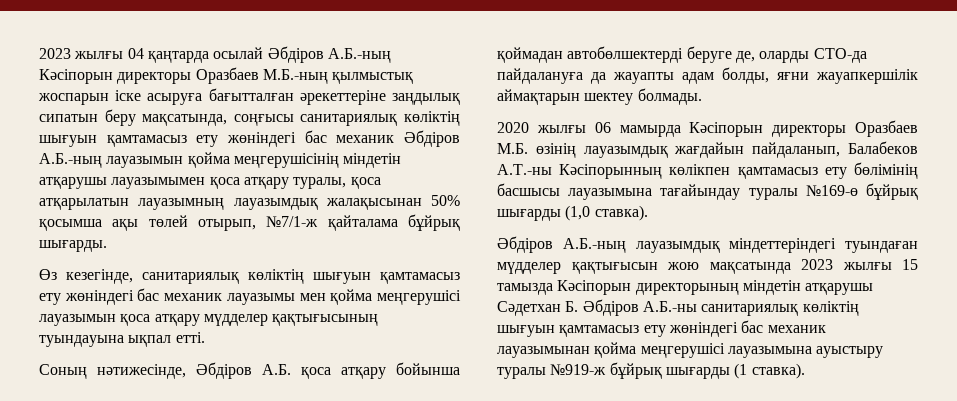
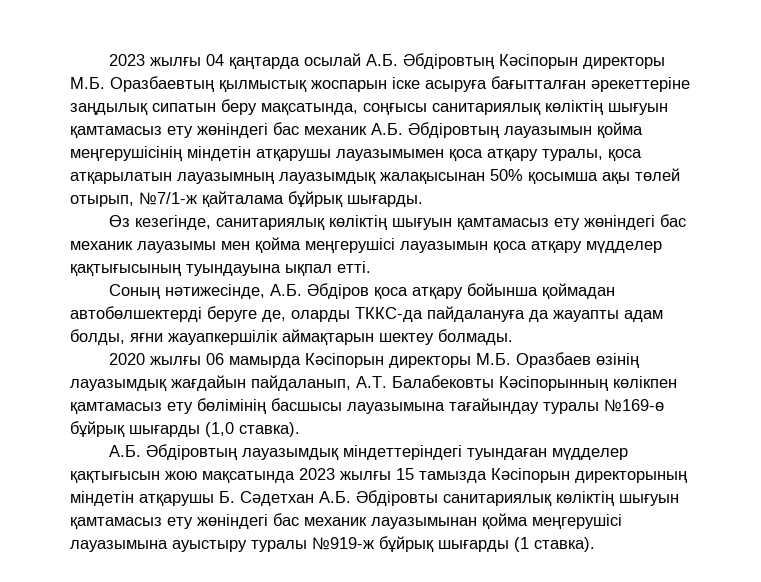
- 2023 жылғы 04 қаңтарда осылай Әбдіров А.Б.-ның Кәсіпорын директоры Оразбаев М.Б.-ның қылмыстық жоспарын іске асыруға бағытталған әрекеттеріне заңдылық сипатын беру мақсатында, соңғысы санитариялық көліктің шығуын қамтамасыз ету жөніндегі бас механик Әбдіров А.Б.-ның лауазымын қойма меңгерушісінің міндетін атқарушы лауазымымен қоса атқару туралы, қоса атқарылатын лауазымның лауазымдық жалақысынан 50% қосымша ақы төлей отырып, №7/1-ж қайталама бұйрық шығарды.
+ 2023 жылғы 04 қаңтарда осылай А.Б. Әбдіровтың Кәсіпорын директоры М.Б. Оразбаевтың қылмыстық жоспарын іске асыруға бағытталған әрекеттеріне заңдылық сипатын беру мақсатында, соңғысы санитариялық көліктің шығуын қамтамасыз ету жөніндегі бас механик А.Б. Әбдіровтың лауазымын қойма меңгерушісінің міндетін атқарушы лауазымымен қоса атқару туралы, қоса атқарылатын лауазымның лауазымдық жалақысынан 50% қосымша ақы төлей отырып, №7/1-ж қайталама бұйрық шығарды.
- Соның нәтижесінде, Әбдіров А.Б. қоса атқару бойынша қоймадан автобөлшектерді беруге де, оларды СТО-да пайдалануға да жауапты адам болды, яғни жауапкершілік аймақтарын шектеу болмады.
+ Соның нәтижесінде, А.Б. Әбдіров қоса атқару бойынша қоймадан автобөлшектерді беруге де, оларды ТККС-да пайдалануға да жауапты адам болды, яғни жауапкершілік аймақтарын шектеу болмады.
- 2020 жылғы 06 мамырда Кәсіпорын директоры Оразбаев М.Б. өзінің лауазымдық жағдайын пайдаланып, Балабеков А.Т.-ны Кәсіпорынның көлікпен қамтамасыз ету бөлімінің басшысы лауазымына тағайындау туралы №169-ө бұйрық шығарды (1,0 ставка).
+ 2020 жылғы 06 мамырда Кәсіпорын директоры М.Б. Оразбаев өзінің лауазымдық жағдайын пайдаланып, А.Т. Балабековты Кәсіпорынның көлікпен қамтамасыз ету бөлімінің басшысы лауазымына тағайындау туралы №169-ө бұйрық шығарды (1,0 ставка).
- Әбдіров А.Б.-ның лауазымдық міндеттеріндегі туындаған мүдделер қақтығысын жою мақсатында 2023 жылғы 15 тамызда Кәсіпорын директорының міндетін атқарушы Сәдетхан Б. Әбдіров А.Б.-ны санитариялық көліктің шығуын қамтамасыз ету жөніндегі бас механик лауазымынан қойма меңгерушісі лауазымына ауыстыру туралы №919-ж бұйрық шығарды (1 ставка).
+ А.Б. Әбдіровтың лауазымдық міндеттеріндегі туындаған мүдделер қақтығысын жою мақсатында 2023 жылғы 15 тамызда Кәсіпорын директорының міндетін атқарушы Б. Сәдетхан А.Б. Әбдіровты санитариялық көліктің шығуын қамтамасыз ету жөніндегі бас механик лауазымынан қойма меңгерушісі лауазымына ауыстыру туралы №919-ж бұйрық шығарды (1 ставка).

